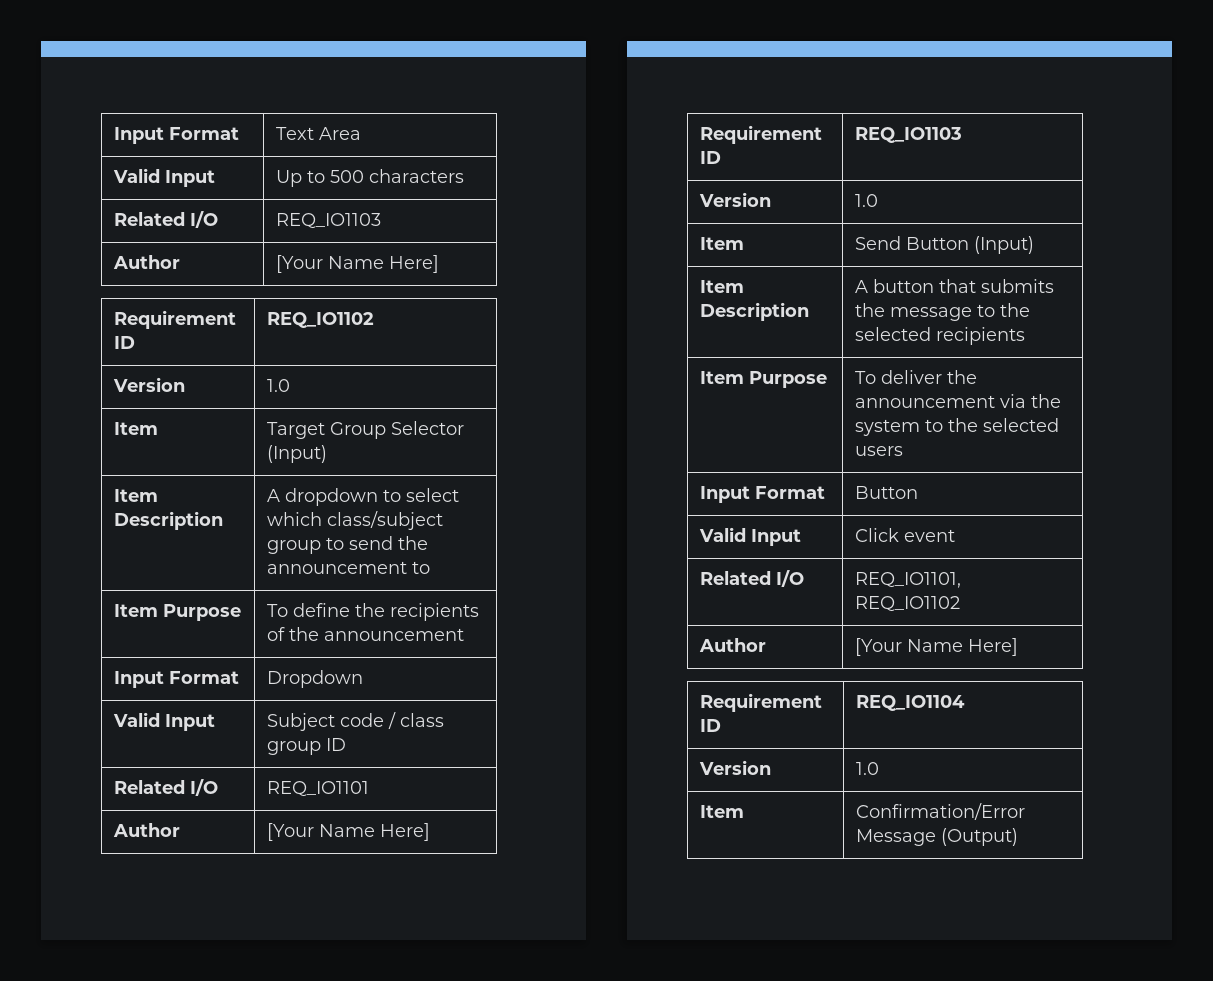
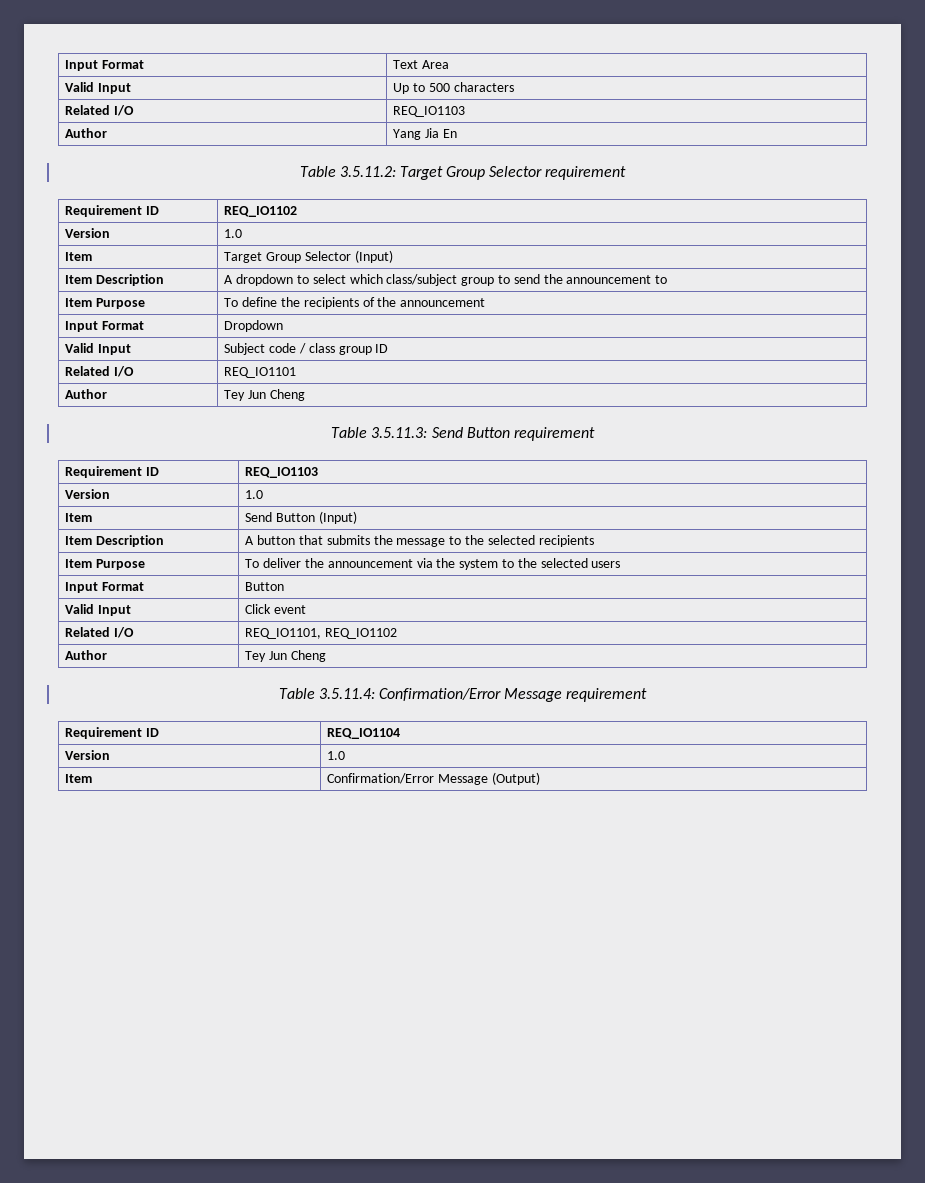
  Related I/O | REQ_IO1103
- Author | [Your Name Here]
+ Author | Yang Jia En
+ Table 3.5.11.2: Target Group Selector requirement
  Related I/O | REQ_IO1101
- Author | [Your Name Here]
+ Author | Tey Jun Cheng
+ Table 3.5.11.3: Send Button requirement
  Related I/O | REQ_IO1101, REQ_IO1102
- Author | [Your Name Here]
+ Author | Tey Jun Cheng
+ Table 3.5.11.4: Confirmation/Error Message requirement

